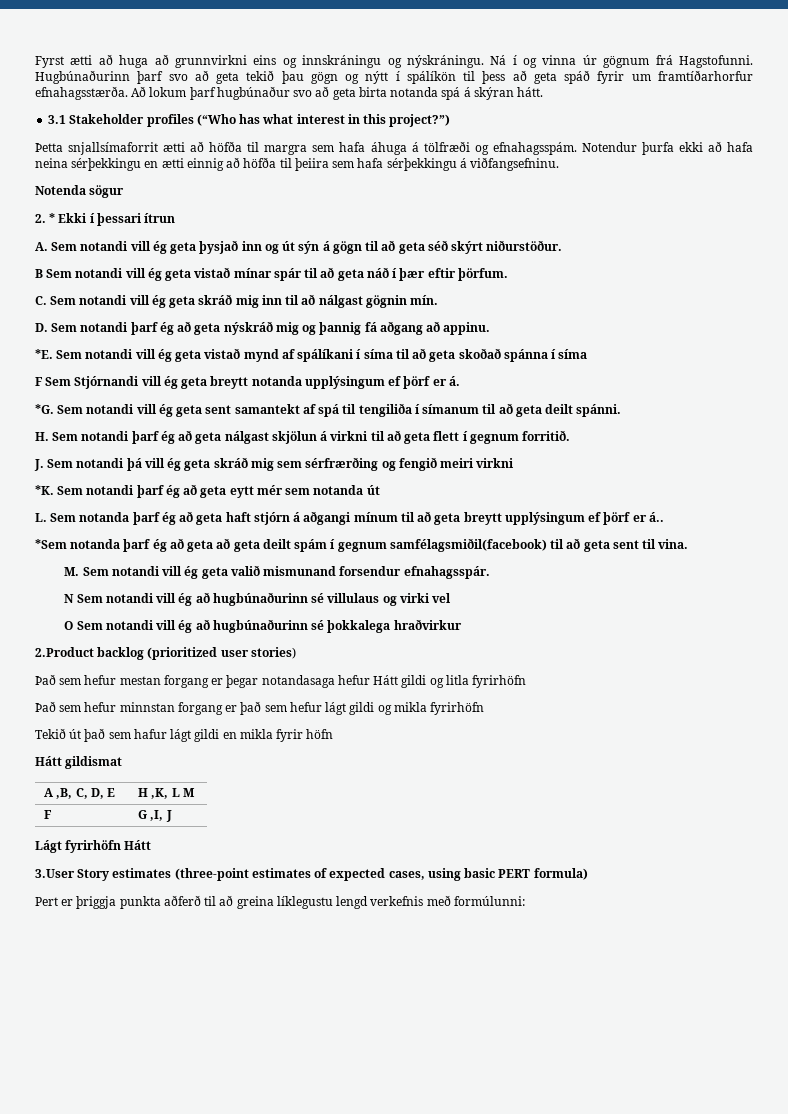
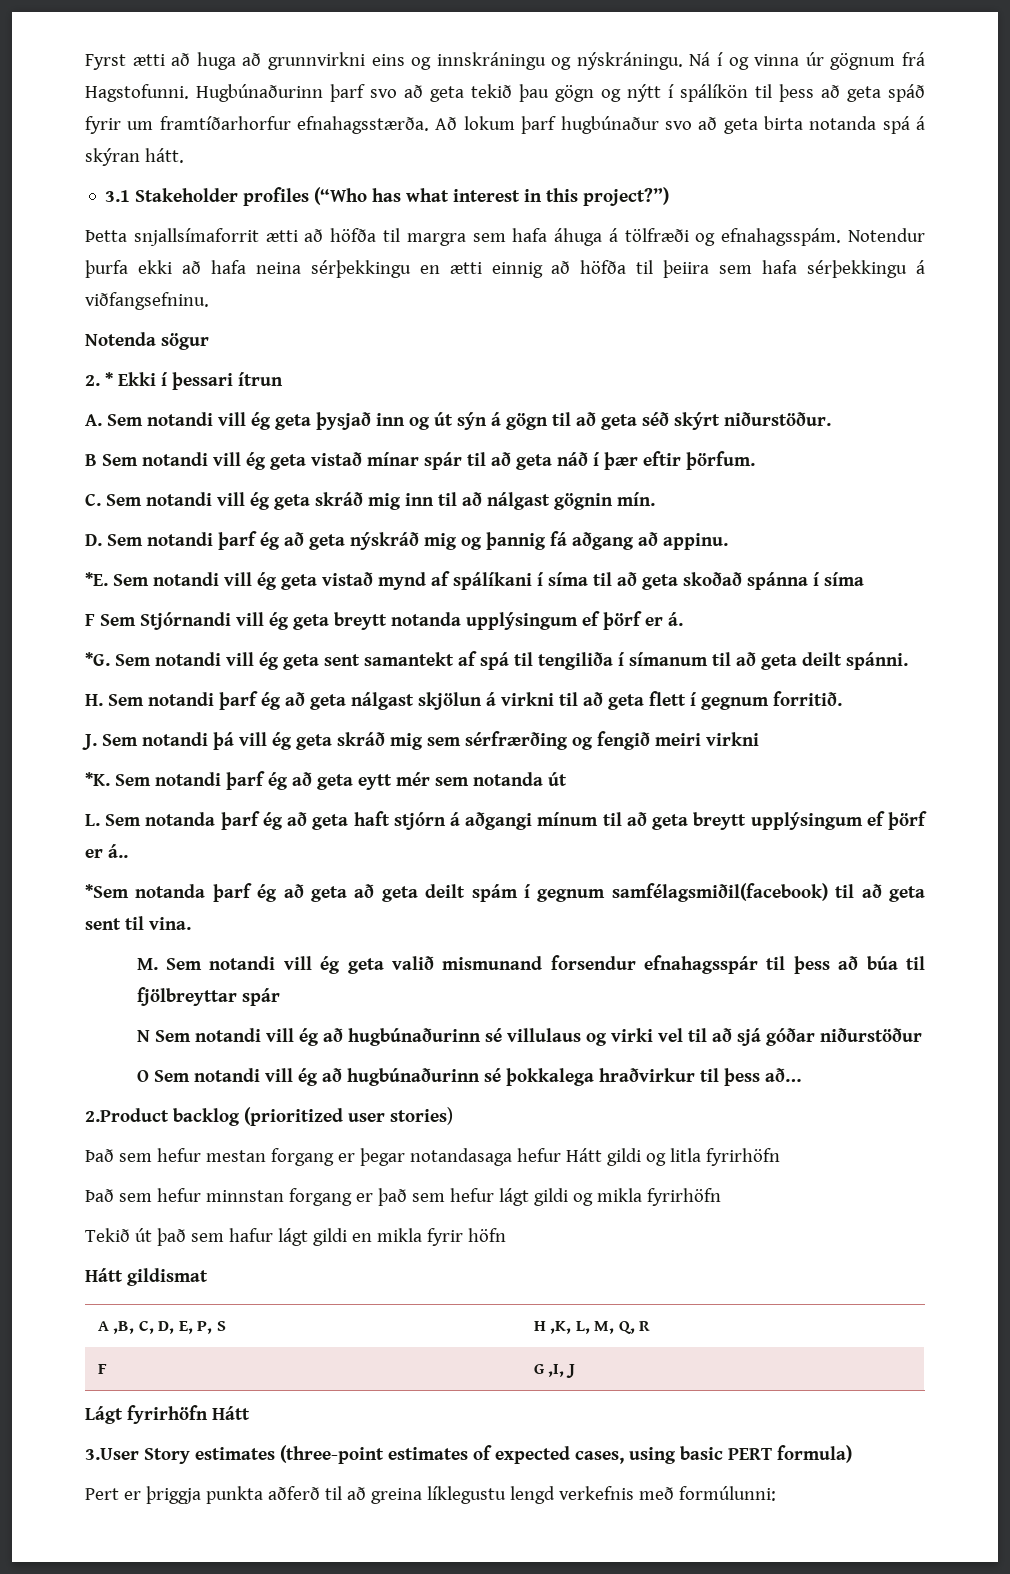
- M. Sem notandi vill ég geta valið mismunand forsendur efnahagsspár.
+ M. Sem notandi vill ég geta valið mismunand forsendur efnahagsspár til þess að búa til fjölbreyttar spár
- N Sem notandi vill ég að hugbúnaðurinn sé villulaus og virki vel
+ N Sem notandi vill ég að hugbúnaðurinn sé villulaus og virki vel til að sjá góðar niðurstöður
- O Sem notandi vill ég að hugbúnaðurinn sé þokkalega hraðvirkur
+ O Sem notandi vill ég að hugbúnaðurinn sé þokkalega hraðvirkur til þess að…
- A ,B, C, D, E | H ,K, L M
+ A ,B, C, D, E, P, S | H ,K, L, M, Q, R

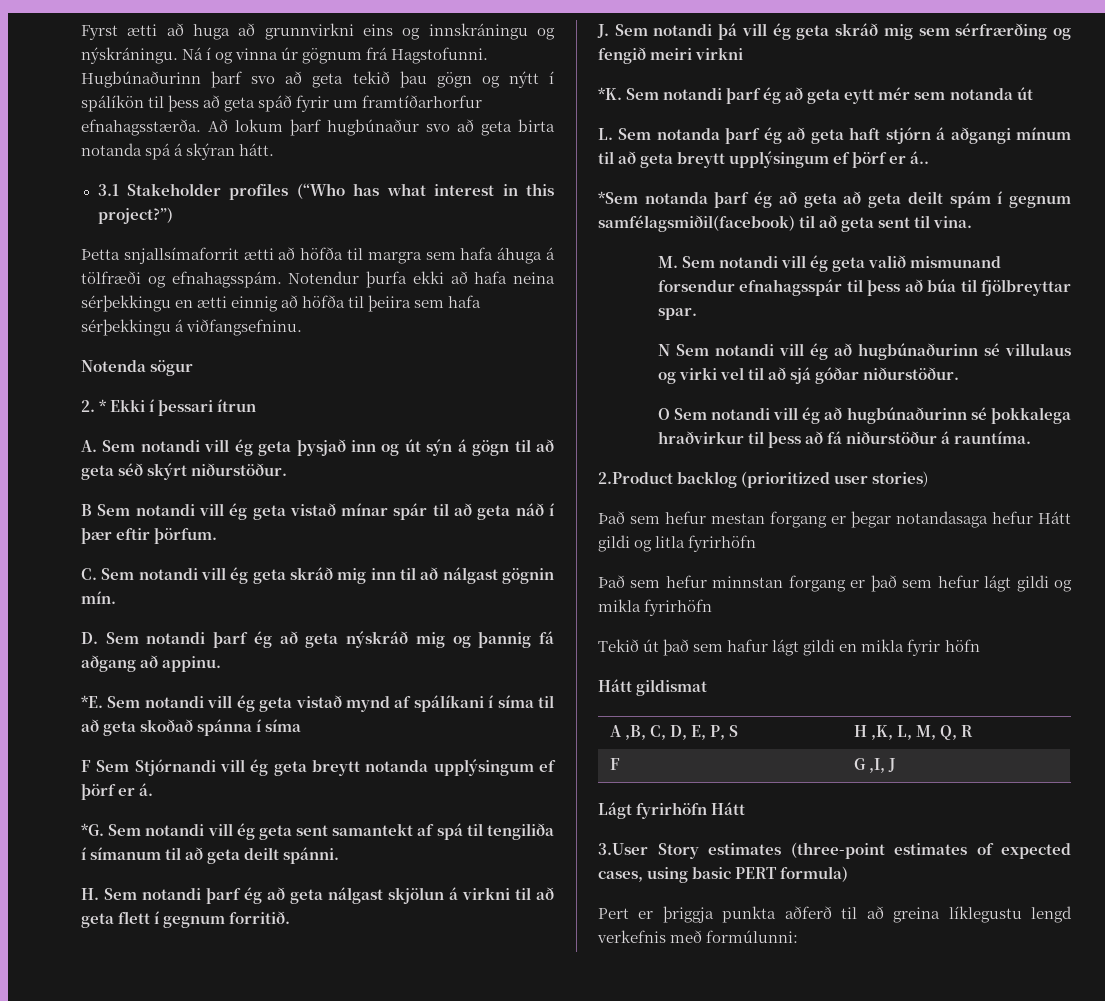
- M. Sem notandi vill ég geta valið mismunand forsendur efnahagsspár til þess að búa til fjölbreyttar spár
+ M. Sem notandi vill ég geta valið mismunand forsendur efnahagsspár til þess að búa til fjölbreyttar spar.
- N Sem notandi vill ég að hugbúnaðurinn sé villulaus og virki vel til að sjá góðar niðurstöður
+ N Sem notandi vill ég að hugbúnaðurinn sé villulaus og virki vel til að sjá góðar niðurstöður.
- O Sem notandi vill ég að hugbúnaðurinn sé þokkalega hraðvirkur til þess að…
+ O Sem notandi vill ég að hugbúnaðurinn sé þokkalega hraðvirkur til þess að fá niðurstöður á rauntíma.

